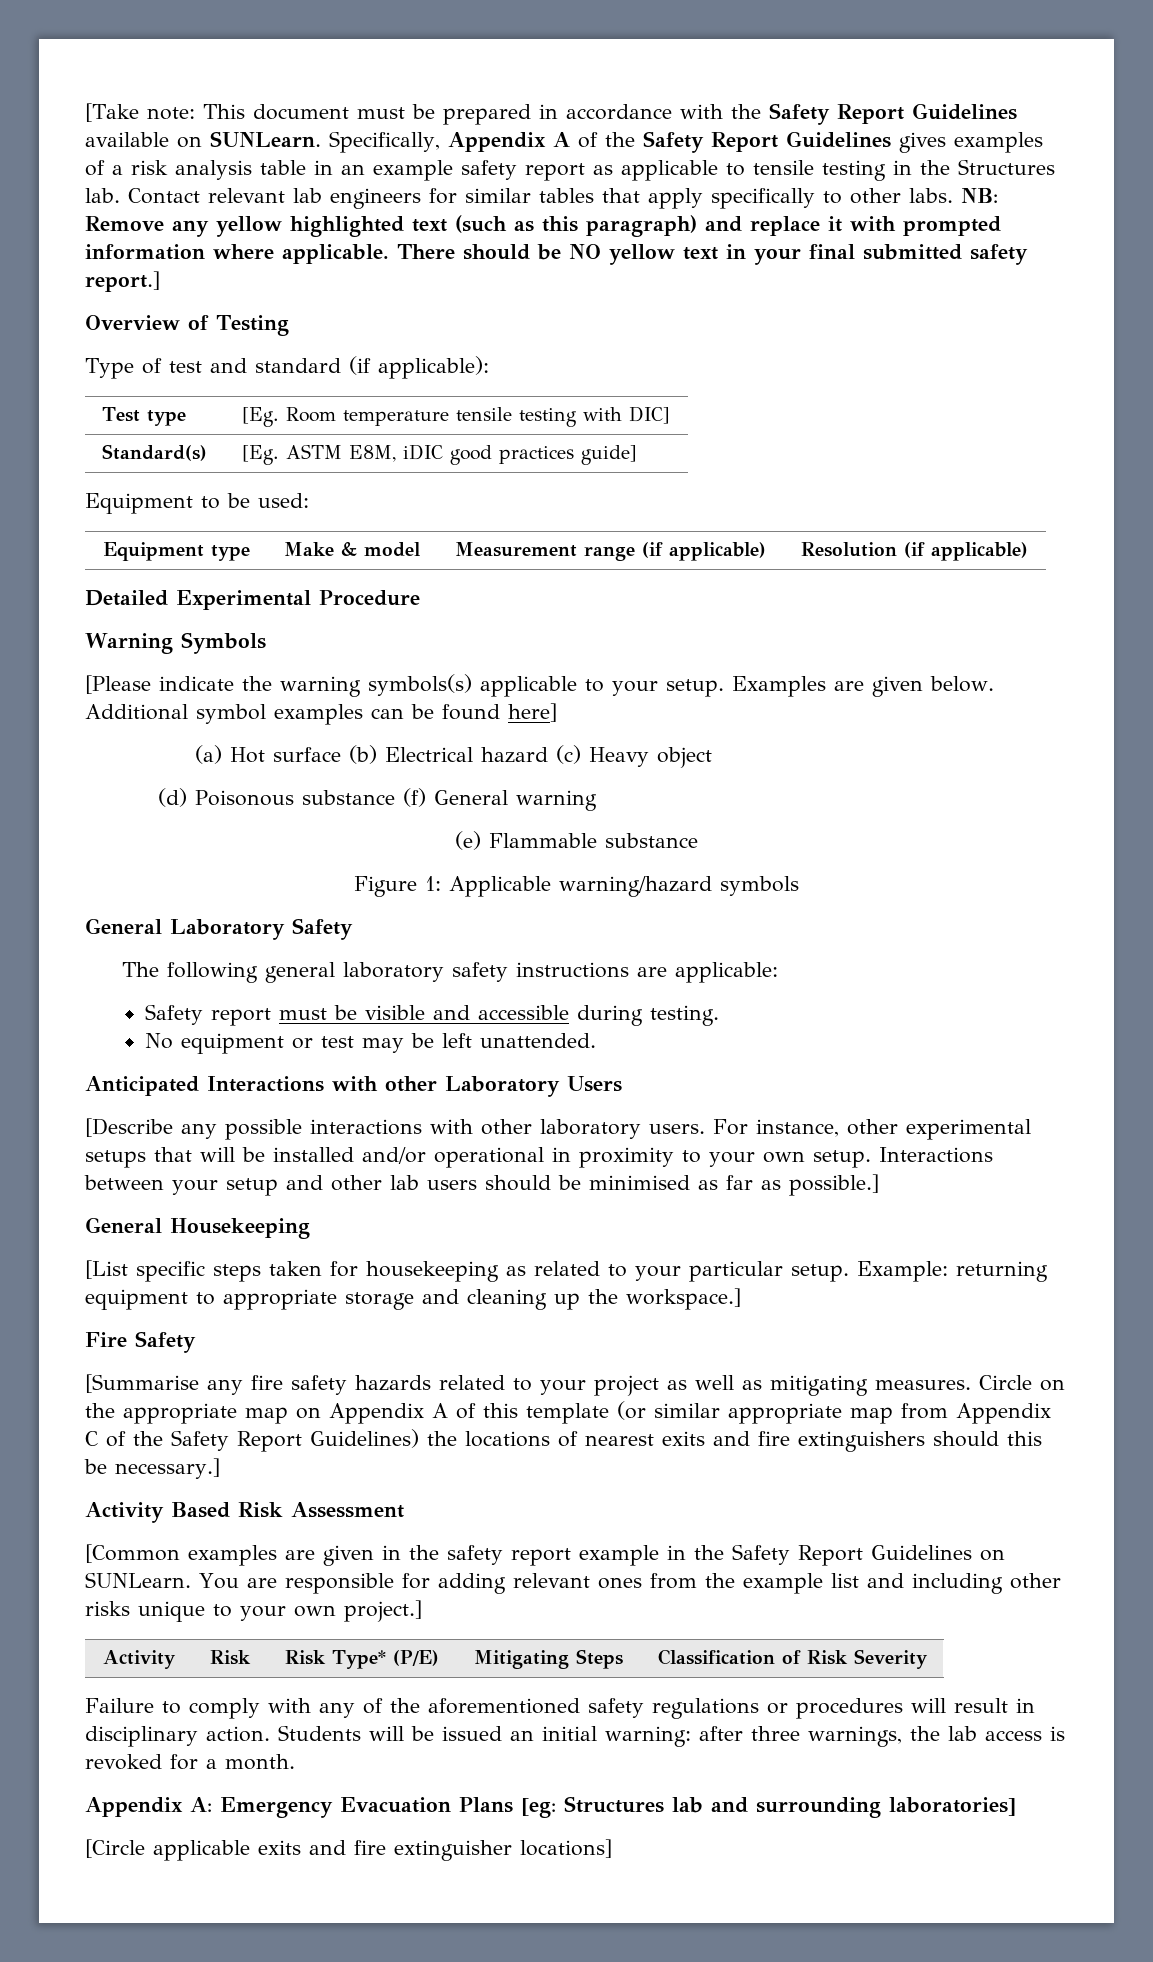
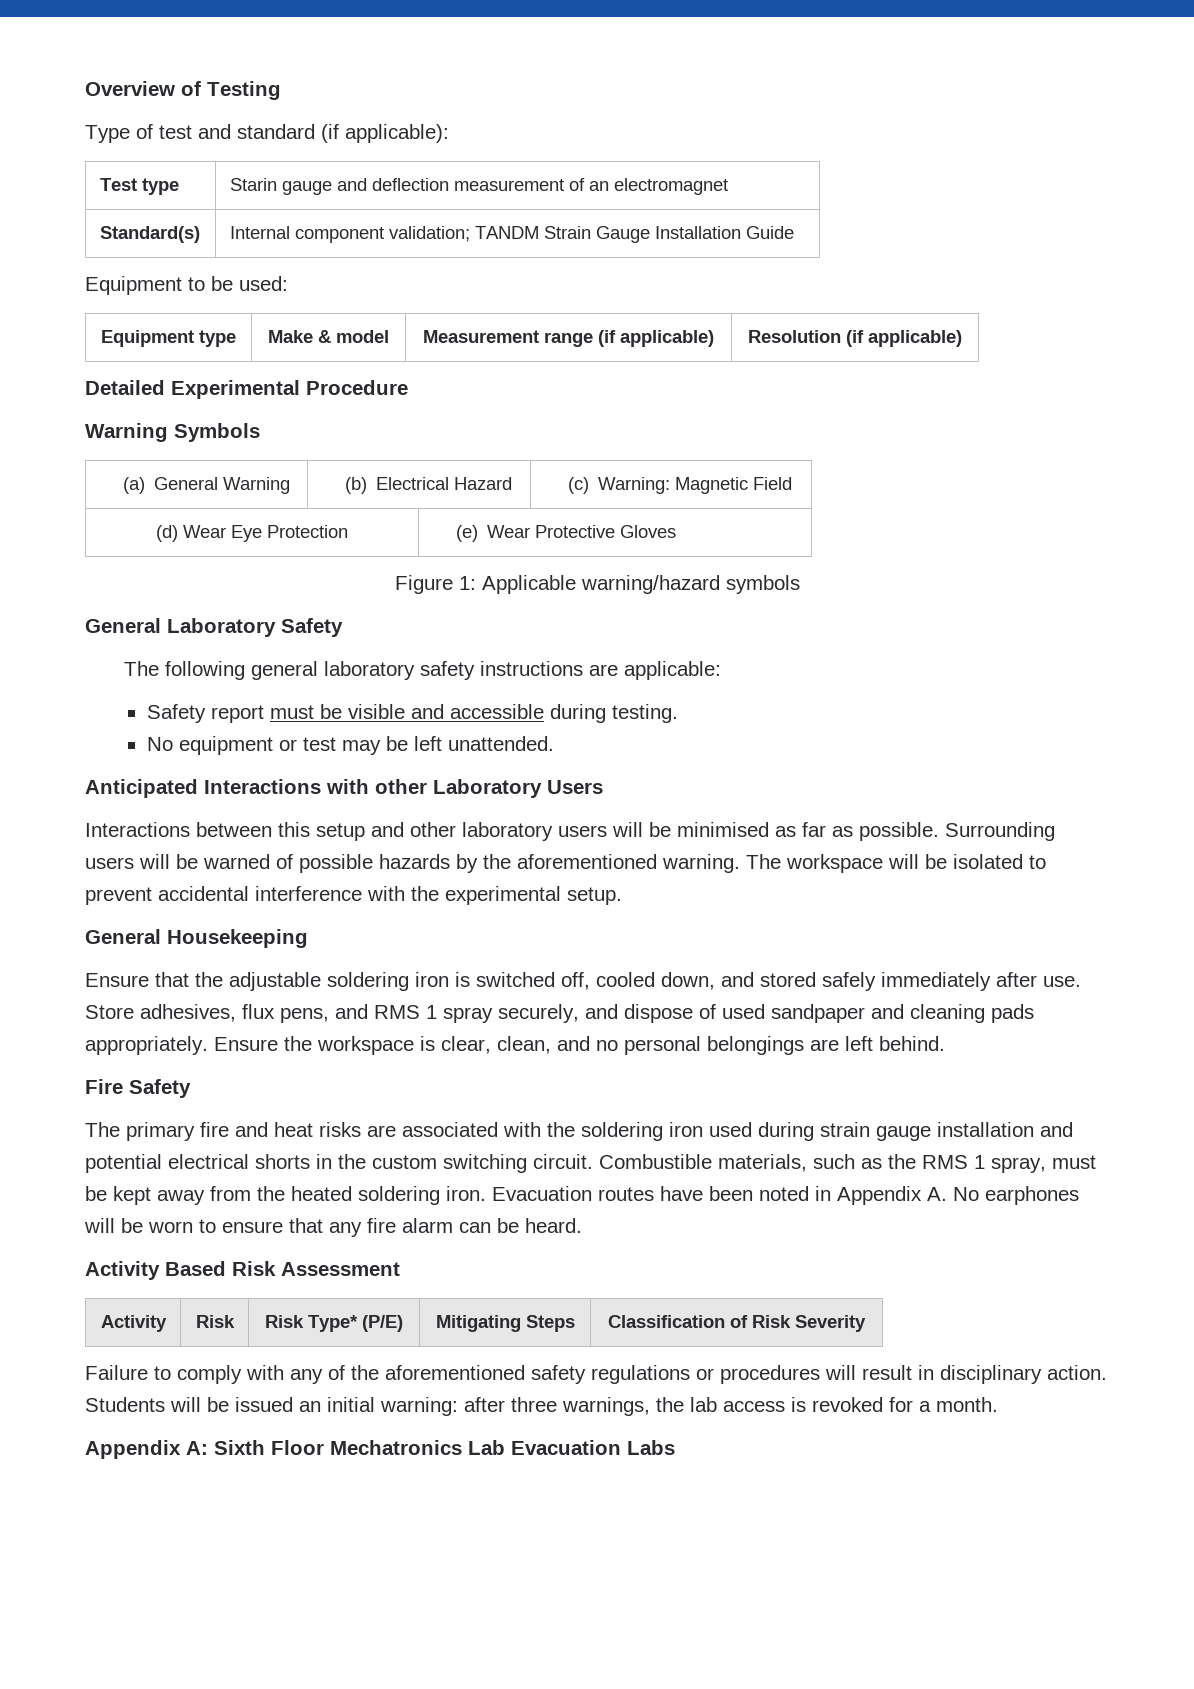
- [Take note: This document must be prepared in accordance with the Safety Report Guidelines available on SUNLearn. Specifically, Appendix A of the Safety Report Guidelines gives examples of a risk analysis table in an example safety report as applicable to tensile testing in the Structures lab. Contact relevant lab engineers for similar tables that apply specifically to other labs. NB: Remove any yellow highlighted text (such as this paragraph) and replace it with prompted information where applicable. There should be NO yellow text in your final submitted safety report.]
- Test type | [Eg. Room temperature tensile testing with DIC]
- Standard(s) | [Eg. ASTM E8M, iDIC good practices guide]
+ Test type | Starin gauge and deflection measurement of an electromagnet
+ Standard(s) | Internal component validation; TANDM Strain Gauge Installation Guide
- [Please indicate the warning symbols(s) applicable to your setup. Examples are given below. Additional symbol examples can be found here]
- (a) Hot surface (b) Electrical hazard (c) Heavy object
- (d) Poisonous substance (f) General warning
- (e) Flammable substance
+ (a) General Warning | (b) Electrical Hazard | (c) Warning: Magnetic Field
+ (d) Wear Eye Protection | (e) Wear Protective Gloves
- [Describe any possible interactions with other laboratory users. For instance, other experimental setups that will be installed and/or operational in proximity to your own setup. Interactions between your setup and other lab users should be minimised as far as possible.]
+ Interactions between this setup and other laboratory users will be minimised as far as possible. Surrounding users will be warned of possible hazards by the aforementioned warning. The workspace will be isolated to prevent accidental interference with the experimental setup.
  General Housekeeping
- [List specific steps taken for housekeeping as related to your particular setup. Example: returning equipment to appropriate storage and cleaning up the workspace.]
+ Ensure that the adjustable soldering iron is switched off, cooled down, and stored safely immediately after use. Store adhesives, flux pens, and RMS 1 spray securely, and dispose of used sandpaper and cleaning pads appropriately. Ensure the workspace is clear, clean, and no personal belongings are left behind.
  Fire Safety
- [Summarise any fire safety hazards related to your project as well as mitigating measures. Circle on the appropriate map on Appendix A of this template (or similar appropriate map from Appendix C of the Safety Report Guidelines) the locations of nearest exits and fire extinguishers should this be necessary.]
+ The primary fire and heat risks are associated with the soldering iron used during strain gauge installation and potential electrical shorts in the custom switching circuit. Combustible materials, such as the RMS 1 spray, must be kept away from the heated soldering iron. Evacuation routes have been noted in Appendix A. No earphones will be worn to ensure that any fire alarm can be heard.
  Activity Based Risk Assessment
- [Common examples are given in the safety report example in the Safety Report Guidelines on SUNLearn. You are responsible for adding relevant ones from the example list and including other risks unique to your own project.]
- Appendix A: Emergency Evacuation Plans [eg: Structures lab and surrounding laboratories]
- [Circle applicable exits and fire extinguisher locations]
+ Appendix A: Sixth Floor Mechatronics Lab Evacuation Labs

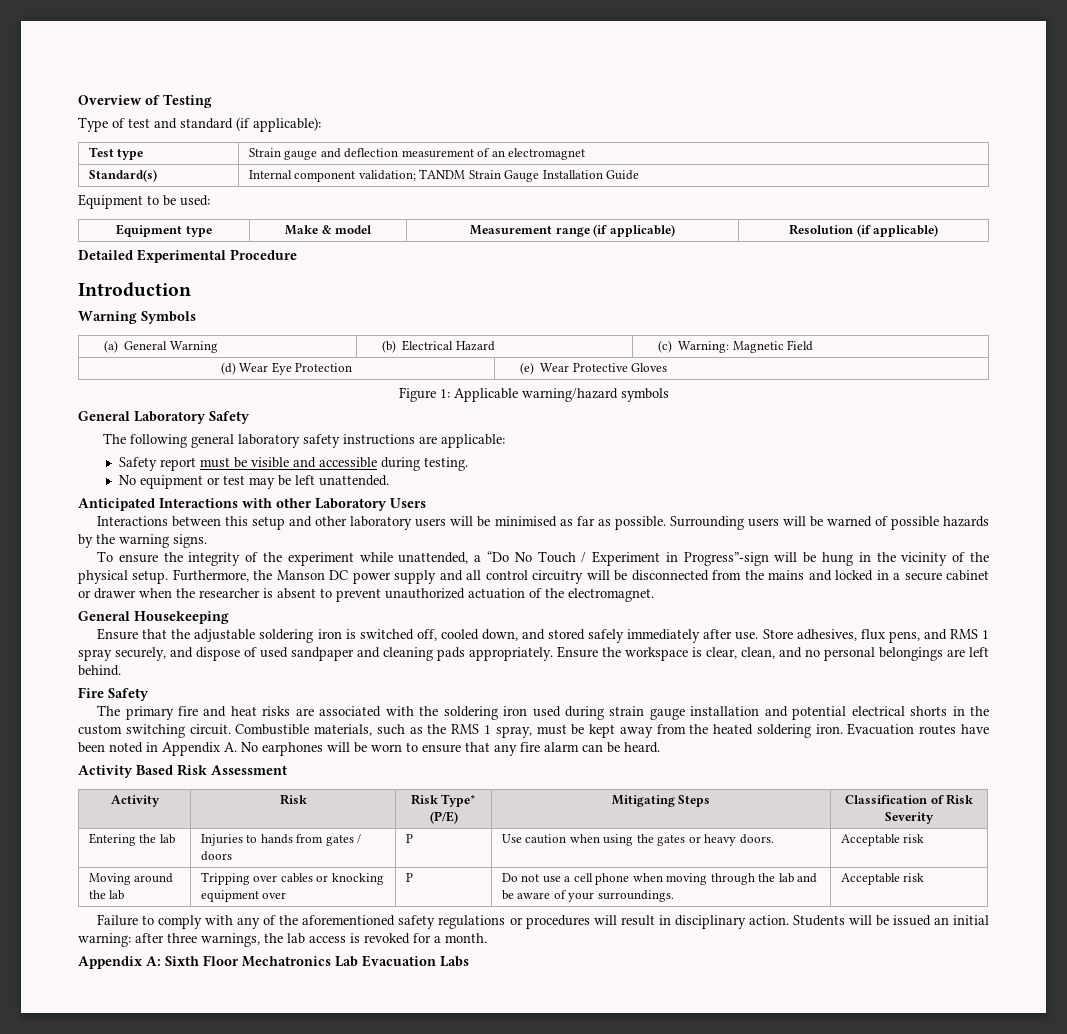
- Test type | Starin gauge and deflection measurement of an electromagnet
+ Test type | Strain gauge and deflection measurement of an electromagnet
+ Introduction
- Surrounding users will be warned of possible hazards by the aforementioned warning. The workspace will be isolated to prevent accidental interference with the experimental setup.
+ Surrounding users will be warned of possible hazards by the warning signs.
+ To ensure the integrity of the experiment while unattended, a “Do No Touch / Experiment in Progress”-sign will be hung in the vicinity of the physical setup. Furthermore, the Manson DC power supply and all control circuitry will be disconnected from the mains and locked in a secure cabinet or drawer when the researcher is absent to prevent unauthorized actuation of the electromagnet.
+ Entering the lab | Injuries to hands from gates / doors | P | Use caution when using the gates or heavy doors. | Acceptable risk
+ Moving around the lab | Tripping over cables or knocking equipment over | P | Do not use a cell phone when moving through the lab and be aware of your surroundings. | Acceptable risk

